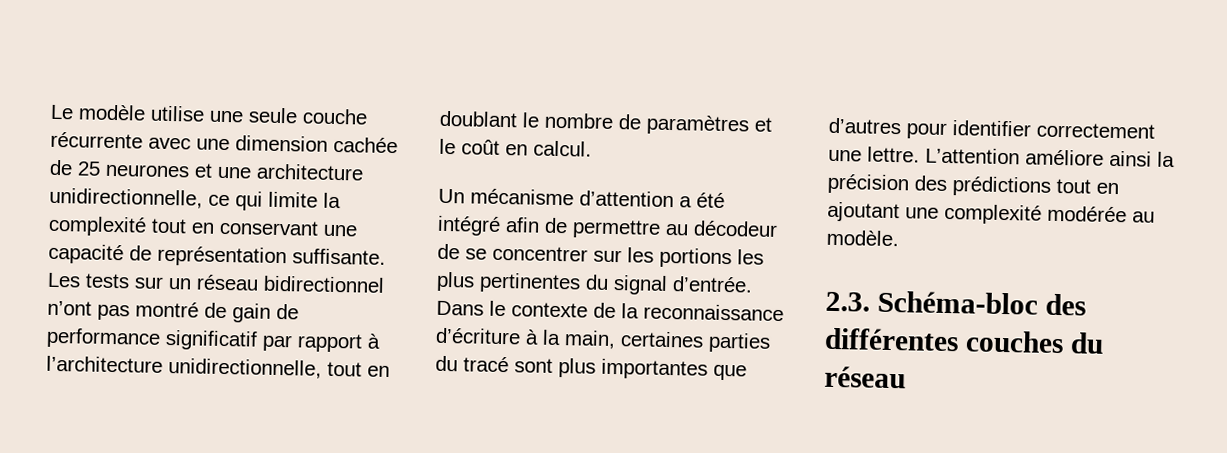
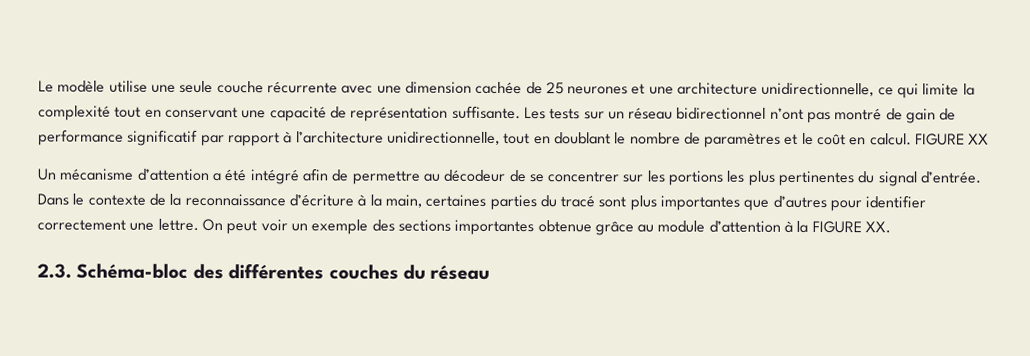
+ FIGURE XX
- L’attention améliore ainsi la précision des prédictions tout en ajoutant une complexité modérée au modèle.
+ On peut voir un exemple des sections importantes obtenue grâce au module d’attention à la FIGURE XX.

